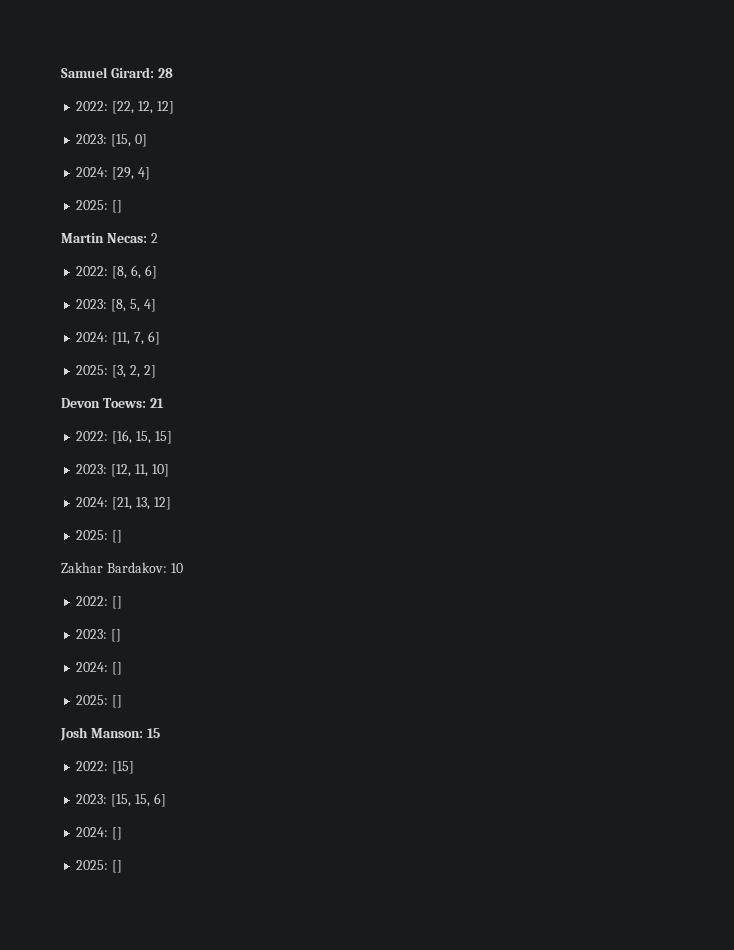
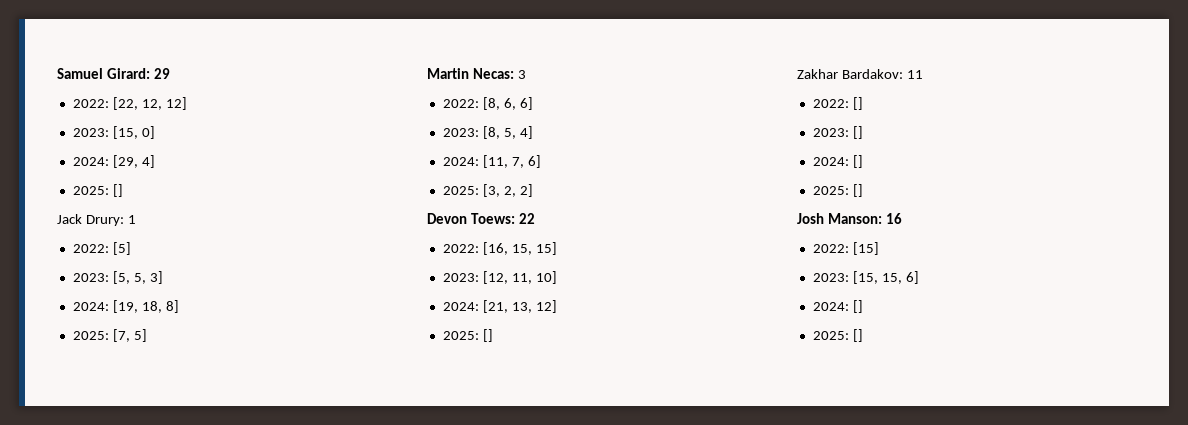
- Samuel Girard: 28
+ Samuel Girard: 29
+ Jack Drury: 1
+ 2022: [5]
+ 2023: [5, 5, 3]
+ 2024: [19, 18, 8]
+ 2025: [7, 5]
- Martin Necas: 2
+ Martin Necas: 3
- Devon Toews: 21
+ Devon Toews: 22
- Zakhar Bardakov: 10
+ Zakhar Bardakov: 11
- Josh Manson: 15
+ Josh Manson: 16

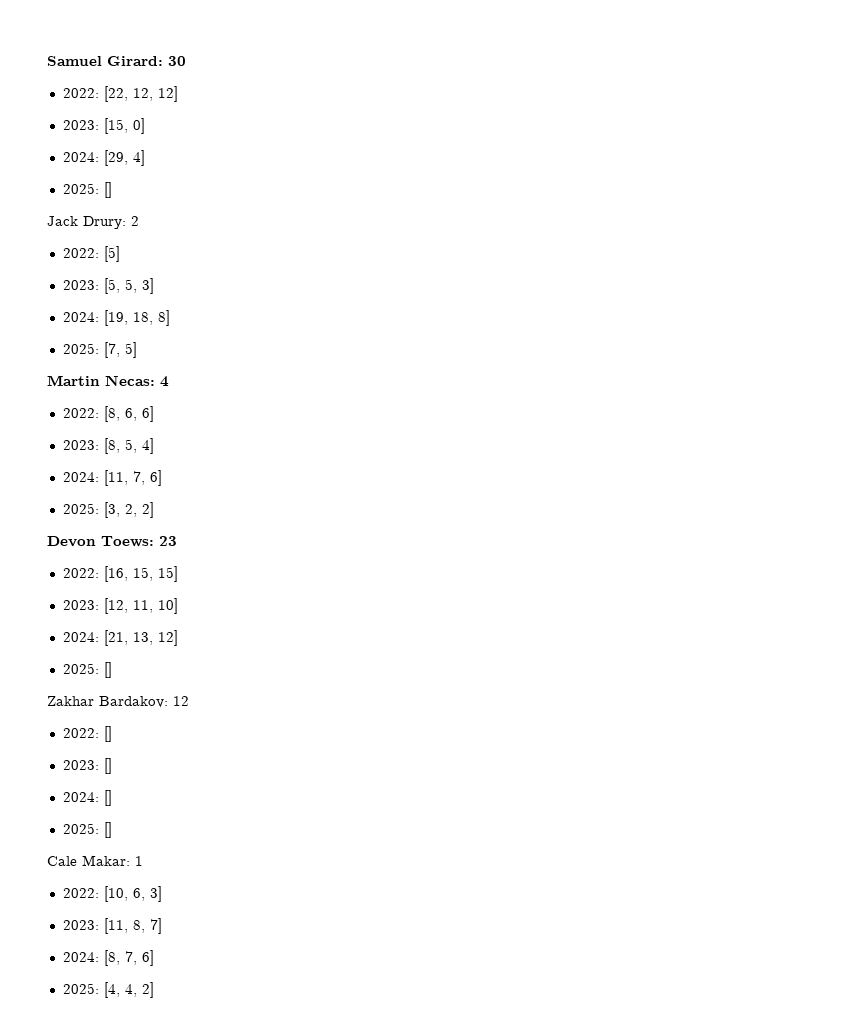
- Samuel Girard: 29
+ Samuel Girard: 30
- Jack Drury: 1
+ Jack Drury: 2
- Martin Necas: 3
+ Martin Necas: 4
- Devon Toews: 22
+ Devon Toews: 23
- Zakhar Bardakov: 11
+ Zakhar Bardakov: 12
- Josh Manson: 16
- 2022: [15]
- 2023: [15, 15, 6]
- 2024: []
- 2025: []
+ Cale Makar: 1
+ 2022: [10, 6, 3]
+ 2023: [11, 8, 7]
+ 2024: [8, 7, 6]
+ 2025: [4, 4, 2]

